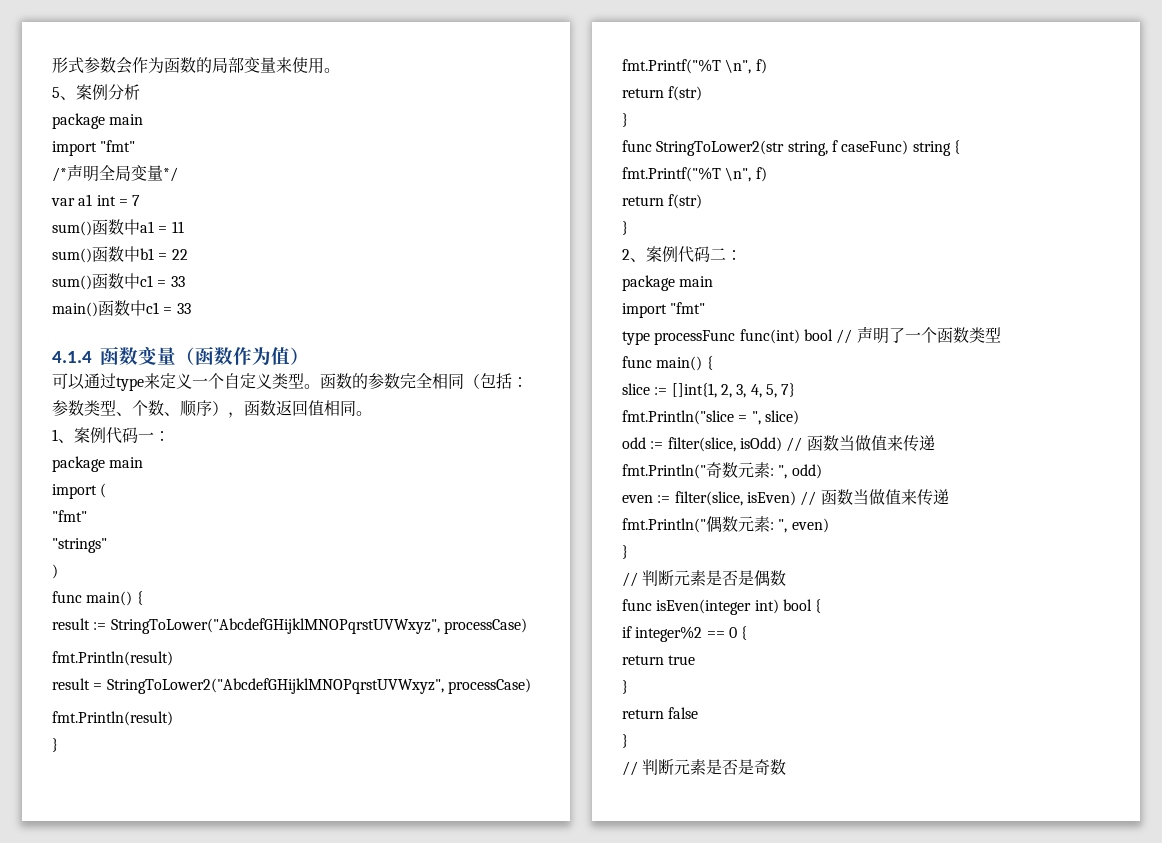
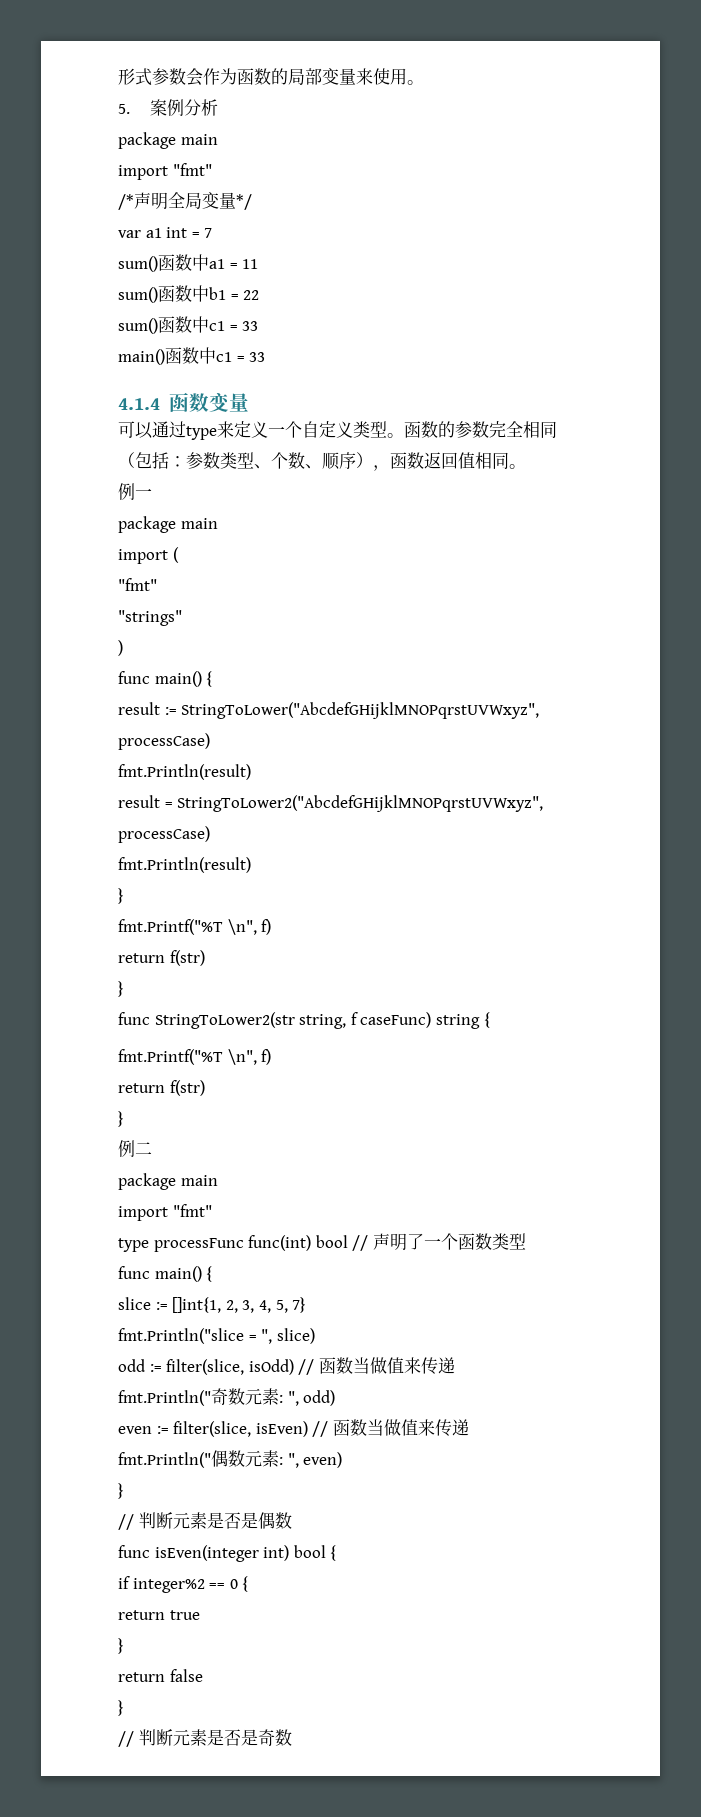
- 5、案例分析
+ 5.案例分析
- 4.1.4函数变量（函数作为值）
+ 4.1.4函数变量
- 1、案例代码一：
+ 例一
- 2、案例代码二：
+ 例二

